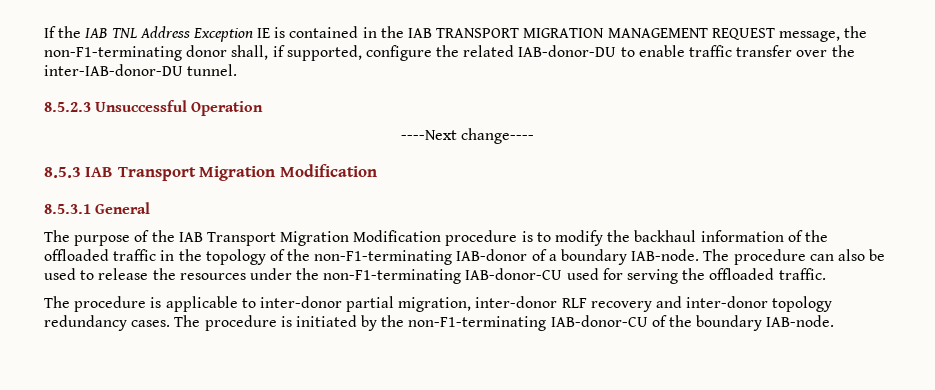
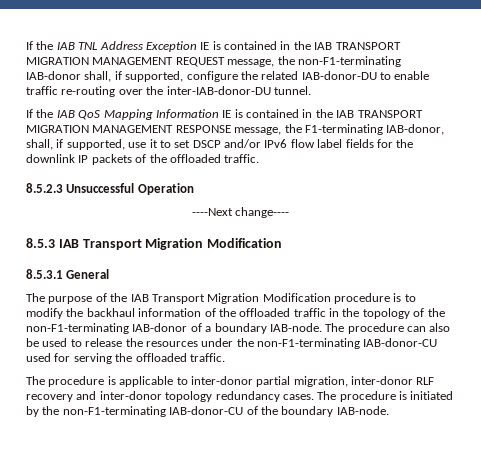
- If the IAB TNL Address Exception IE is contained in the IAB TRANSPORT MIGRATION MANAGEMENT REQUEST message, the non-F1-terminating donor shall, if supported, configure the related IAB-donor-DU to enable traffic transfer over the inter-IAB-donor-DU tunnel.
+ If the IAB TNL Address Exception IE is contained in the IAB TRANSPORT MIGRATION MANAGEMENT REQUEST message, the non-F1-terminating IAB-donor shall, if supported, configure the related IAB-donor-DU to enable traffic re-routing over the inter-IAB-donor-DU tunnel.
+ If the IAB QoS Mapping Information IE is contained in the IAB TRANSPORT MIGRATION MANAGEMENT RESPONSE message, the F1-terminating IAB-donor, shall, if supported, use it to set DSCP and/or IPv6 flow label fields for the downlink IP packets of the offloaded traffic.

